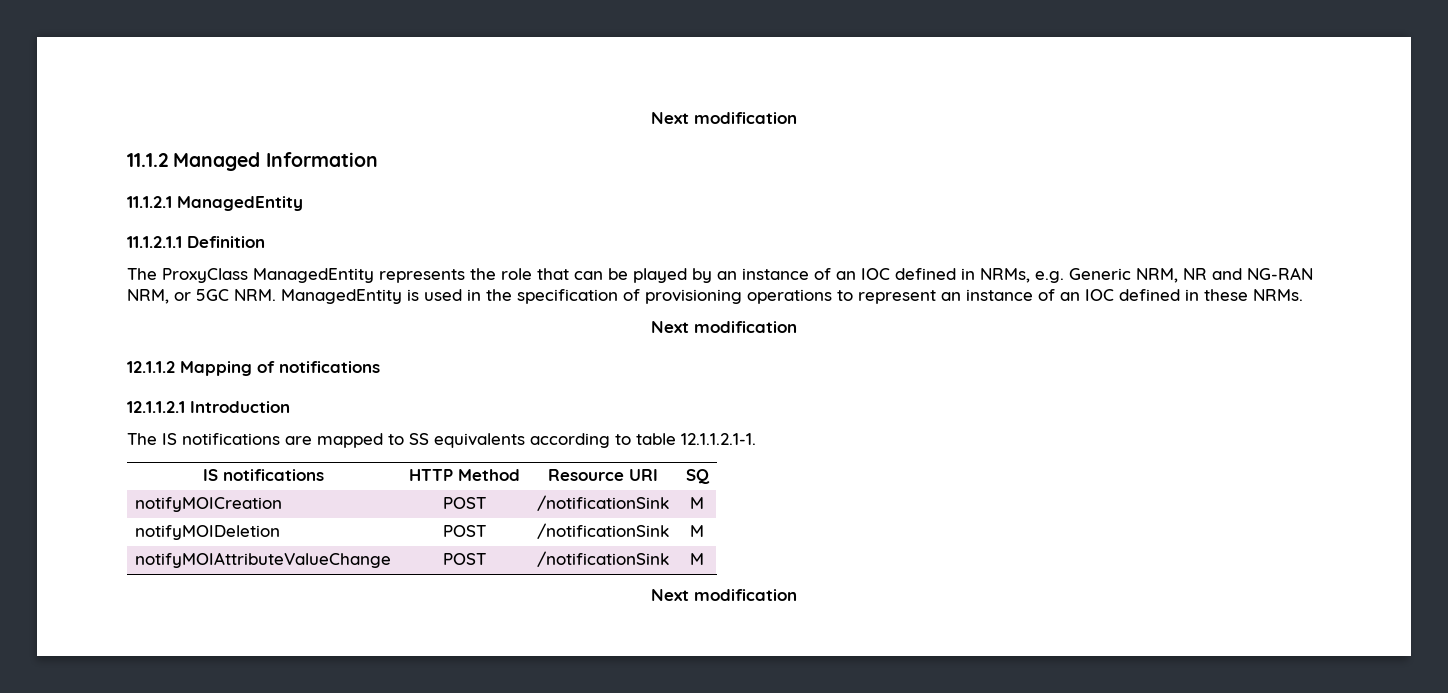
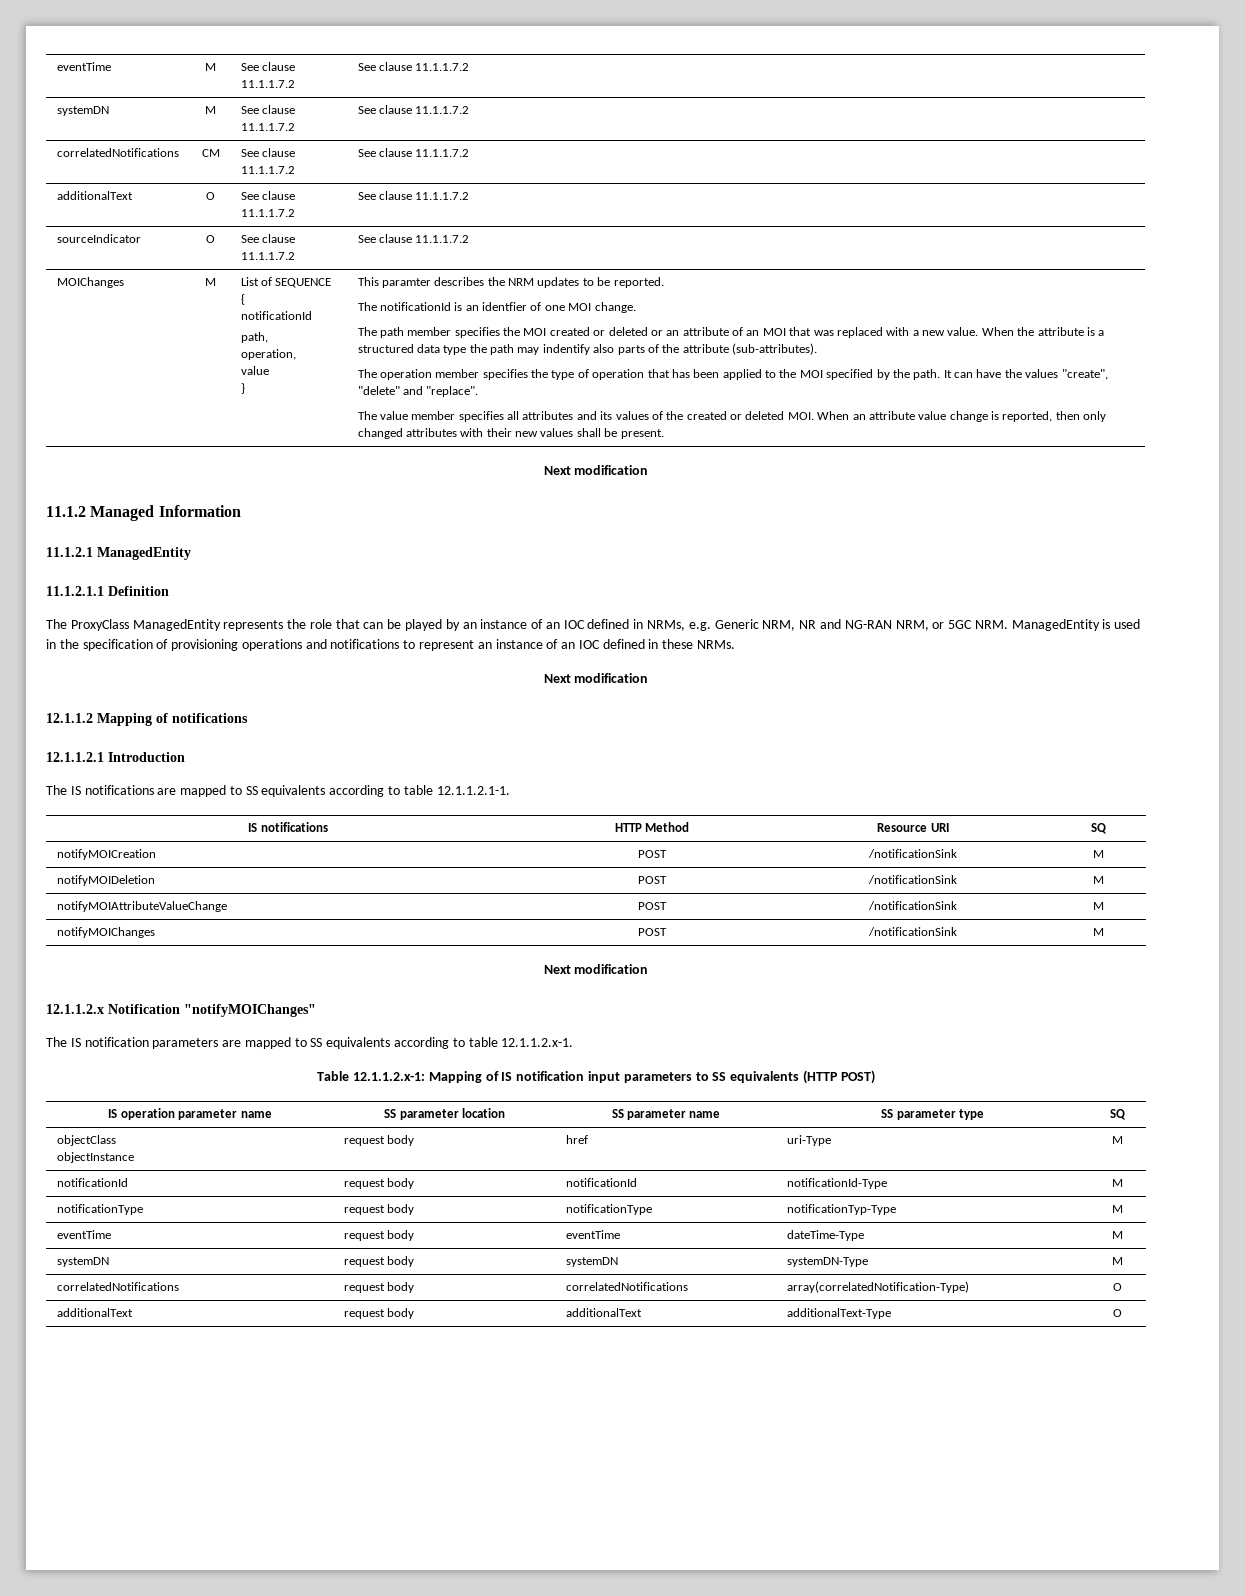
+ eventTime | M | See clause 11.1.1.7.2 | See clause 11.1.1.7.2
+ systemDN | M | See clause 11.1.1.7.2 | See clause 11.1.1.7.2
+ correlatedNotifications | CM | See clause 11.1.1.7.2 | See clause 11.1.1.7.2
+ additionalText | O | See clause 11.1.1.7.2 | See clause 11.1.1.7.2
+ sourceIndicator | O | See clause 11.1.1.7.2 | See clause 11.1.1.7.2
+ MOIChanges | M | List of SEQUENCE {
+ notificationId
+ path,
+ operation,
+ value
+ } | This paramter describes the NRM updates to be reported.
+ The notificationId is an identfier of one MOI change.
+ The path member specifies the MOI created or deleted or an attribute of an MOI that was replaced with a new value. When the attribute is a structured data type the path may indentify also parts of the attribute (sub-attributes).
+ The operation member specifies the type of operation that has been applied to the MOI specified by the path. It can have the values "create", "delete" and "replace".
+ The value member specifies all attributes and its values of the created or deleted MOI. When an attribute value change is reported, then only changed attributes with their new values shall be present.
- The ProxyClass ManagedEntity represents the role that can be played by an instance of an IOC defined in NRMs, e.g. Generic NRM, NR and NG-RAN NRM, or 5GC NRM. ManagedEntity is used in the specification of provisioning operations to represent an instance of an IOC defined in these NRMs.
+ The ProxyClass ManagedEntity represents the role that can be played by an instance of an IOC defined in NRMs, e.g. Generic NRM, NR and NG-RAN NRM, or 5GC NRM. ManagedEntity is used in the specification of provisioning operations and notifications to represent an instance of an IOC defined in these NRMs.
  notifyMOIAttributeValueChange | POST | /notificationSink | M
+ notifyMOIChanges | POST | /notificationSink | M
  Next modification
+ 12.1.1.2.x Notification "notifyMOIChanges"
+ The IS notification parameters are mapped to SS equivalents according to table 12.1.1.2.x-1.
+ Table 12.1.1.2.x-1: Mapping of IS notification input parameters to SS equivalents (HTTP POST)
+ IS operation parameter name | SS parameter location | SS parameter name | SS parameter type | SQ
+ objectClass
+ objectInstance | request body | href | uri-Type | M
+ notificationId | request body | notificationId | notificationId-Type | M
+ notificationType | request body | notificationType | notificationTyp-Type | M
+ eventTime | request body | eventTime | dateTime-Type | M
+ systemDN | request body | systemDN | systemDN-Type | M
+ correlatedNotifications | request body | correlatedNotifications | array(correlatedNotification-Type) | O
+ additionalText | request body | additionalText | additionalText-Type | O

